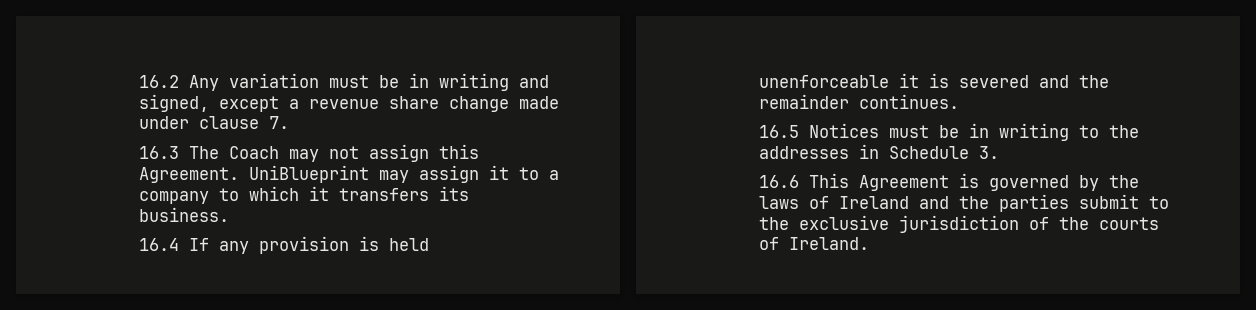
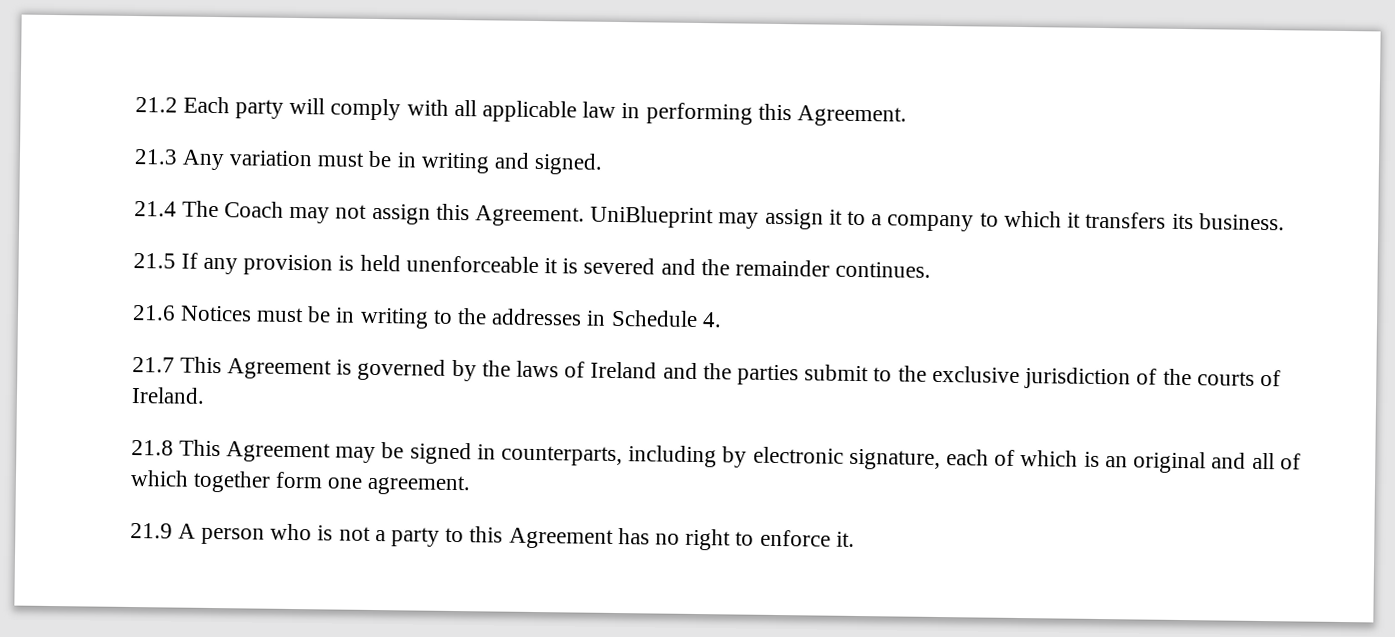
- 16.2 Any variation must be in writing and signed, except a revenue share change made under clause 7.
- 16.3 The Coach may not assign this Agreement.
+ 21.2 Each party will comply with all applicable law in performing this Agreement.
+ 21.3 Any variation must be in writing and signed.
+ 21.4 The Coach may not assign this Agreement.
- 16.4 If any provision is held unenforceable it is severed and the remainder continues.
+ 21.5 If any provision is held unenforceable it is severed and the remainder continues.
- 16.5 Notices must be in writing to the addresses in Schedule 3.
- 16.6 This Agreement is governed by the laws of Ireland and the parties submit to the exclusive jurisdiction of the courts of Ireland.
+ 21.6 Notices must be in writing to the addresses in Schedule 4.
+ 21.7 This Agreement is governed by the laws of Ireland and the parties submit to the exclusive jurisdiction of the courts of Ireland.
+ 21.8 This Agreement may be signed in counterparts, including by electronic signature, each of which is an original and all of which together form one agreement.
+ 21.9 A person who is not a party to this Agreement has no right to enforce it.

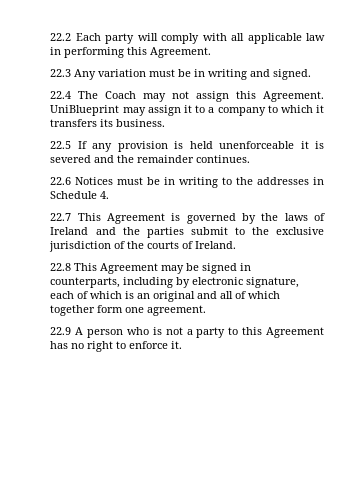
- 21.2 Each party will comply with all applicable law in performing this Agreement.
+ 22.2 Each party will comply with all applicable law in performing this Agreement.
- 21.3 Any variation must be in writing and signed.
+ 22.3 Any variation must be in writing and signed.
- 21.4 The Coach may not assign this Agreement.
+ 22.4 The Coach may not assign this Agreement.
- 21.5 If any provision is held unenforceable it is severed and the remainder continues.
+ 22.5 If any provision is held unenforceable it is severed and the remainder continues.
- 21.6 Notices must be in writing to the addresses in Schedule 4.
+ 22.6 Notices must be in writing to the addresses in Schedule 4.
- 21.7 This Agreement is governed by the laws of Ireland and the parties submit to the exclusive jurisdiction of the courts of Ireland.
+ 22.7 This Agreement is governed by the laws of Ireland and the parties submit to the exclusive jurisdiction of the courts of Ireland.
- 21.8 This Agreement may be signed in counterparts, including by electronic signature, each of which is an original and all of which together form one agreement.
+ 22.8 This Agreement may be signed in counterparts, including by electronic signature, each of which is an original and all of which together form one agreement.
- 21.9 A person who is not a party to this Agreement has no right to enforce it.
+ 22.9 A person who is not a party to this Agreement has no right to enforce it.

